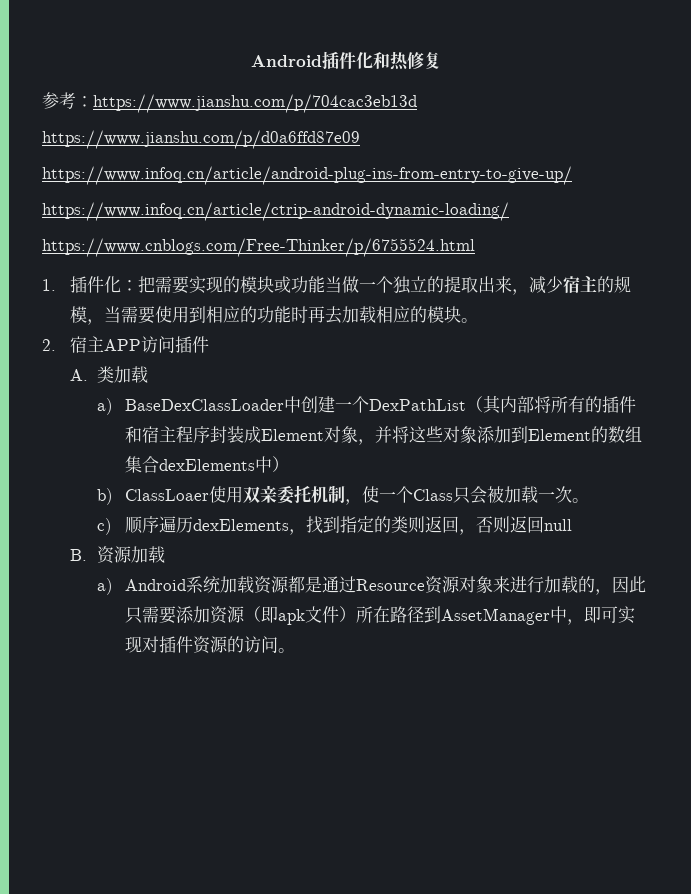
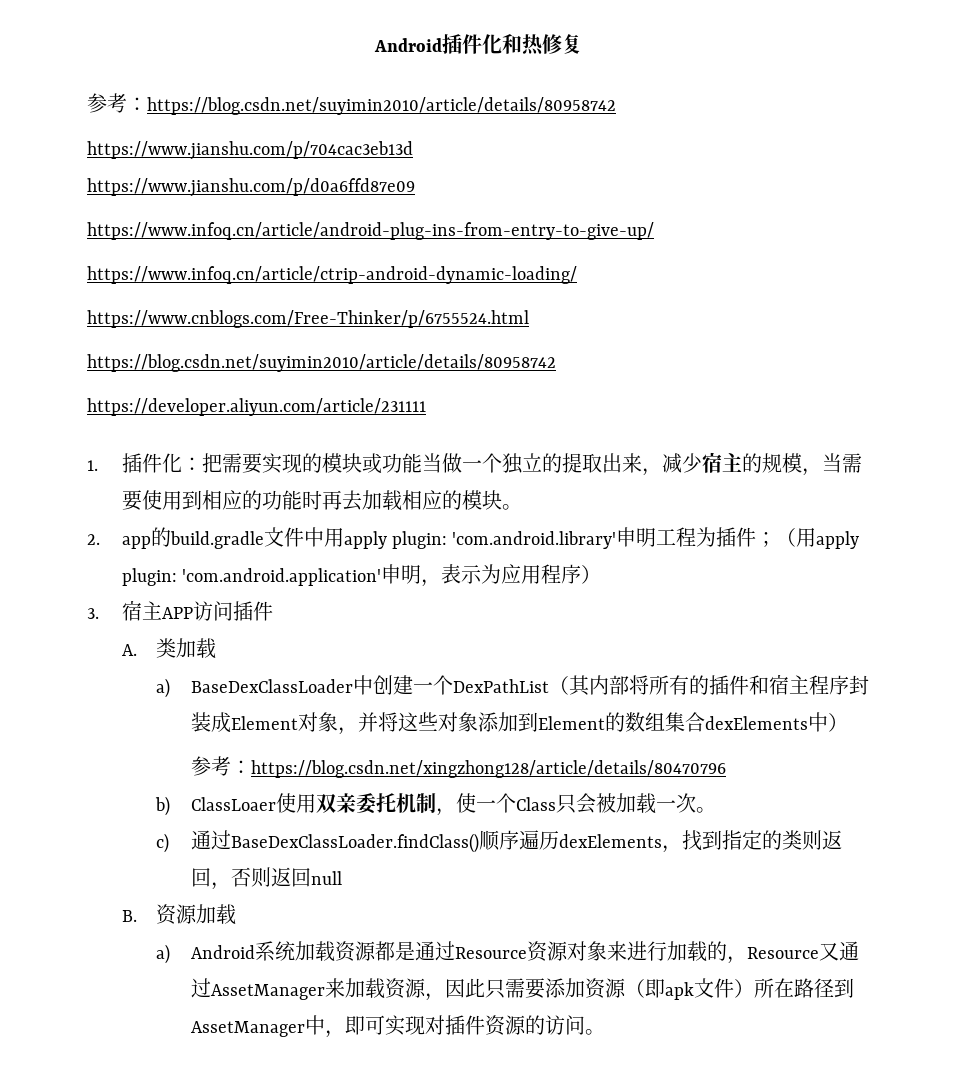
- 参考：https://www.jianshu.com/p/704cac3eb13d
+ 参考：https://blog.csdn.net/suyimin2010/article/details/80958742
+ https://www.jianshu.com/p/704cac3eb13d
  https://www.cnblogs.com/Free-Thinker/p/6755524.html
+ https://blog.csdn.net/suyimin2010/article/details/80958742
+ https://developer.aliyun.com/article/231111
- 2.宿主APP访问插件
+ 2. app的build.gradle文件中用apply plugin: 'com.android.library'申明工程为插件；（用apply plugin: 'com.android.application'申明，表示为应用程序）
+ 3.宿主APP访问插件
+ 参考：https://blog.csdn.net/xingzhong128/article/details/80470796
- c)顺序遍历dexElements，找到指定的类则返回，否则返回null
+ c)通过BaseDexClassLoader.findClass()顺序遍历dexElements，找到指定的类则返回，否则返回null
- a) Android系统加载资源都是通过Resource资源对象来进行加载的，因此只需要添加资源（即apk文件）所在路径到AssetManager中，即可实现对插件资源的访问。
+ a) Android系统加载资源都是通过Resource资源对象来进行加载的，Resource又通过AssetManager来加载资源，因此只需要添加资源（即apk文件）所在路径到AssetManager中，即可实现对插件资源的访问。

